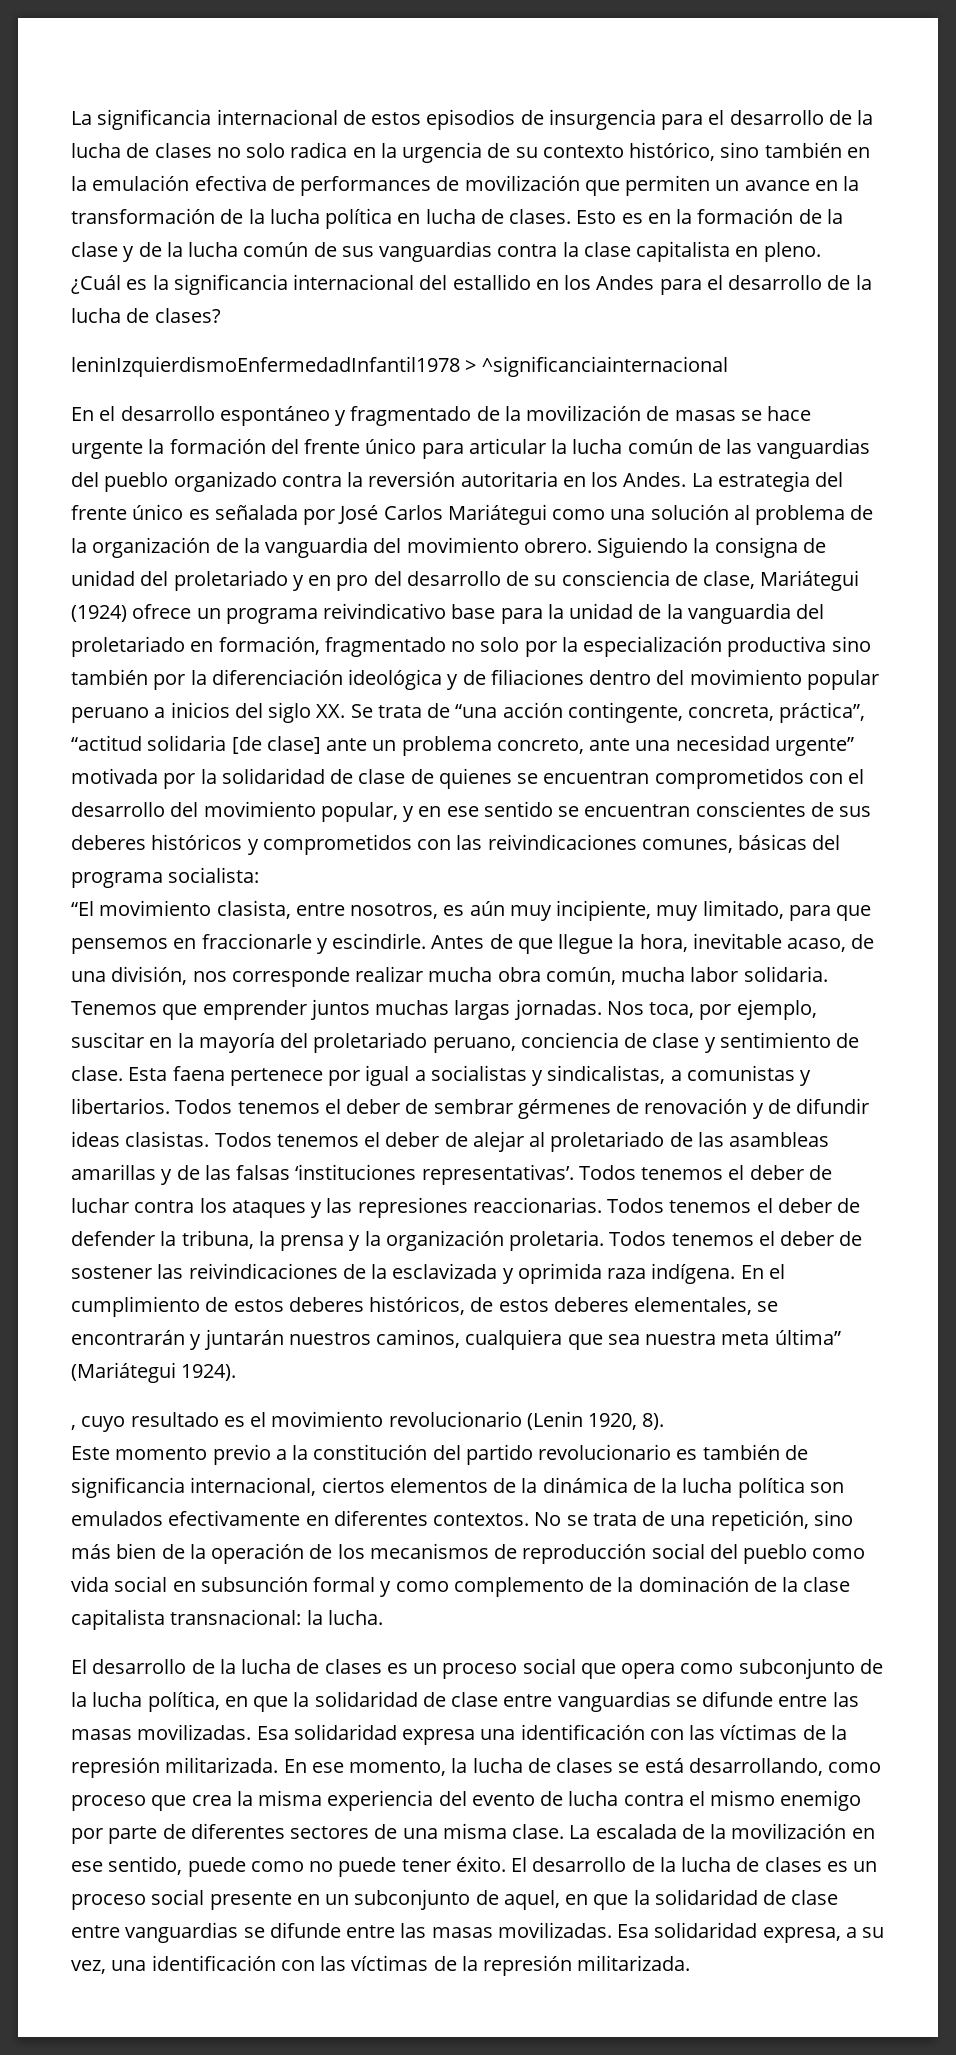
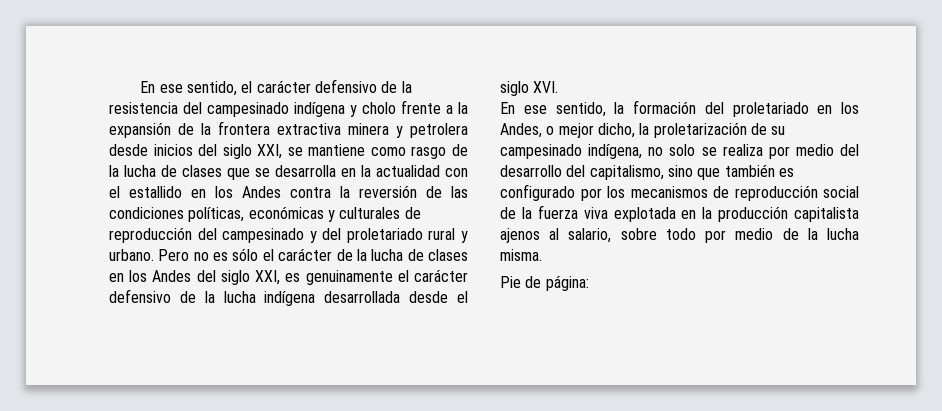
- La significancia internacional de estos episodios de insurgencia para el desarrollo de la lucha de clases no solo radica en la urgencia de su contexto histórico, sino también en la emulación efectiva de performances de movilización que permiten un avance en la transformación de la lucha política en lucha de clases. Esto es en la formación de la clase y de la lucha común de sus vanguardias contra la clase capitalista en pleno.
- ¿Cuál es la significancia internacional del estallido en los Andes para el desarrollo de la lucha de clases?
- leninIzquierdismoEnfermedadInfantil1978 > ^significanciainternacional
- En el desarrollo espontáneo y fragmentado de la movilización de masas se hace urgente la formación del frente único para articular la lucha común de las vanguardias del pueblo organizado contra la reversión autoritaria en los Andes. La estrategia del frente único es señalada por José Carlos Mariátegui como una solución al problema de la organización de la vanguardia del movimiento obrero. Siguiendo la consigna de unidad del proletariado y en pro del desarrollo de su consciencia de clase, Mariátegui (1924) ofrece un programa reivindicativo base para la unidad de la vanguardia del proletariado en formación, fragmentado no solo por la especialización productiva sino también por la diferenciación ideológica y de filiaciones dentro del movimiento popular peruano a inicios del siglo XX. Se trata de “una acción contingente, concreta, práctica”, “actitud solidaria [de clase] ante un problema concreto, ante una necesidad urgente” motivada por la solidaridad de clase de quienes se encuentran comprometidos con el desarrollo del movimiento popular, y en ese sentido se encuentran conscientes de sus deberes históricos y comprometidos con las reivindicaciones comunes, básicas del programa socialista:
- “El movimiento clasista, entre nosotros, es aún muy incipiente, muy limitado, para que pensemos en fraccionarle y escindirle. Antes de que llegue la hora, inevitable acaso, de una división, nos corresponde realizar mucha obra común, mucha labor solidaria. Tenemos que emprender juntos muchas largas jornadas. Nos toca, por ejemplo, suscitar en la mayoría del proletariado peruano, conciencia de clase y sentimiento de clase. Esta faena pertenece por igual a socialistas y sindicalistas, a comunistas y libertarios. Todos tenemos el deber de sembrar gérmenes de renovación y de difundir ideas clasistas. Todos tenemos el deber de alejar al proletariado de las asambleas amarillas y de las falsas ‘instituciones representativas’. Todos tenemos el deber de luchar contra los ataques y las represiones reaccionarias. Todos tenemos el deber de defender la tribuna, la prensa y la organización proletaria. Todos tenemos el deber de sostener las reivindicaciones de la esclavizada y oprimida raza indígena. En el cumplimiento de estos deberes históricos, de estos deberes elementales, se encontrarán y juntarán nuestros caminos, cualquiera que sea nuestra meta última” (Mariátegui 1924).
- , cuyo resultado es el movimiento revolucionario (Lenin 1920, 8).
- Este momento previo a la constitución del partido revolucionario es también de significancia internacional, ciertos elementos de la dinámica de la lucha política son emulados efectivamente en diferentes contextos. No se trata de una repetición, sino más bien de la operación de los mecanismos de reproducción social del pueblo como vida social en subsunción formal y como complemento de la dominación de la clase capitalista transnacional: la lucha.
- El desarrollo de la lucha de clases es un proceso social que opera como subconjunto de la lucha política, en que la solidaridad de clase entre vanguardias se difunde entre las masas movilizadas. Esa solidaridad expresa una identificación con las víctimas de la represión militarizada. En ese momento, la lucha de clases se está desarrollando, como proceso que crea la misma experiencia del evento de lucha contra el mismo enemigo por parte de diferentes sectores de una misma clase. La escalada de la movilización en ese sentido, puede como no puede tener éxito. El desarrollo de la lucha de clases es un proceso social presente en un subconjunto de aquel, en que la solidaridad de clase entre vanguardias se difunde entre las masas movilizadas. Esa solidaridad expresa, a su vez, una identificación con las víctimas de la represión militarizada.
+ En ese sentido, el carácter defensivo de la resistencia del campesinado indígena y cholo frente a la expansión de la frontera extractiva minera y petrolera desde inicios del siglo XXI, se mantiene como rasgo de la lucha de clases que se desarrolla en la actualidad con el estallido en los Andes contra la reversión de las condiciones políticas, económicas y culturales de reproducción del campesinado y del proletariado rural y urbano. Pero no es sólo el carácter de la lucha de clases en los Andes del siglo XXI, es genuinamente el carácter defensivo de la lucha indígena desarrollada desde el siglo XVI.
+ En ese sentido, la formación del proletariado en los Andes, o mejor dicho, la proletarización de su campesinado indígena, no solo se realiza por medio del desarrollo del capitalismo, sino que también es configurado por los mecanismos de reproducción social de la fuerza viva explotada en la producción capitalista ajenos al salario, sobre todo por medio de la lucha misma.
+ Pie de página:

